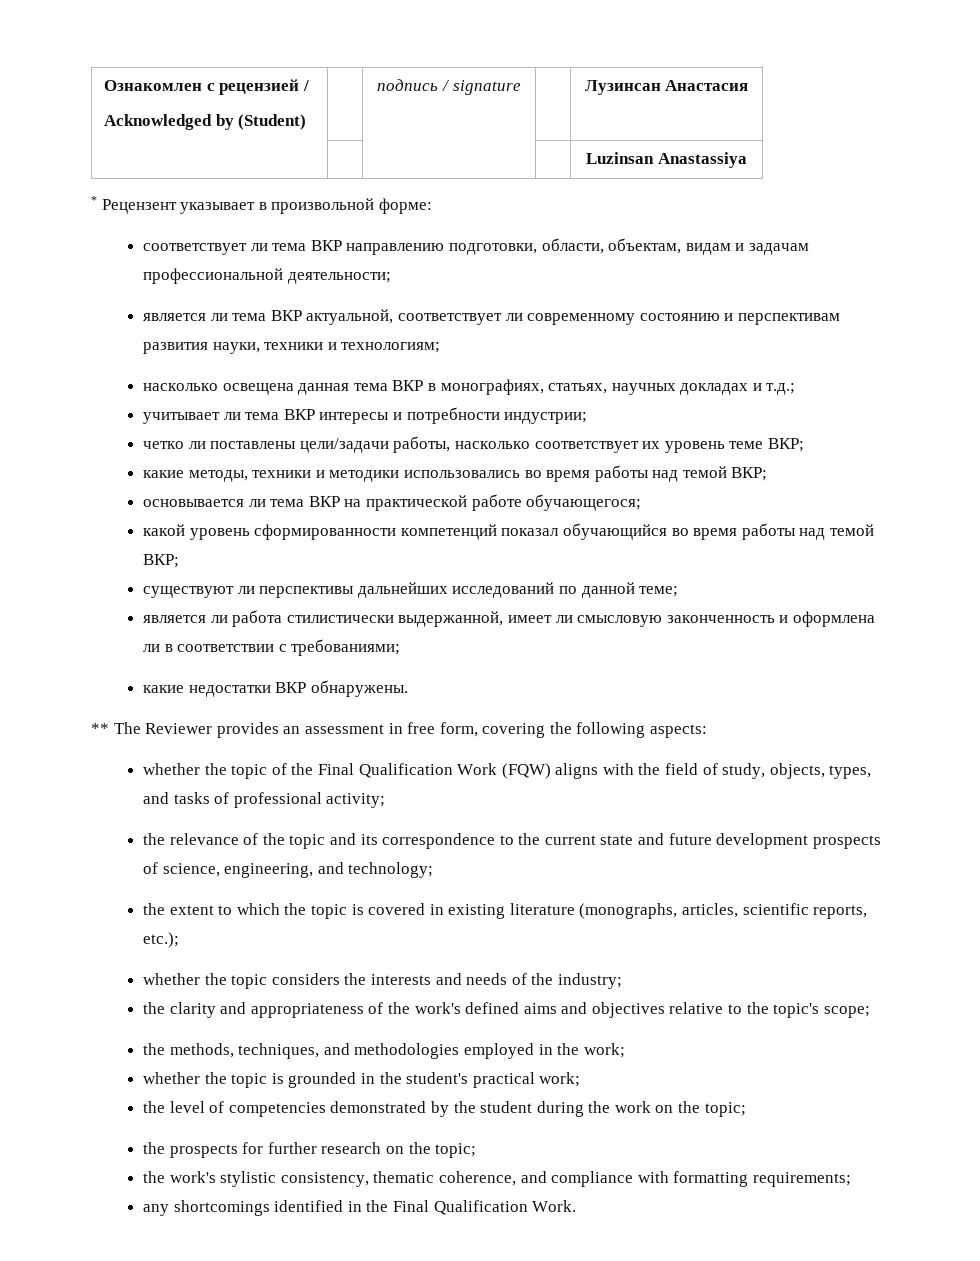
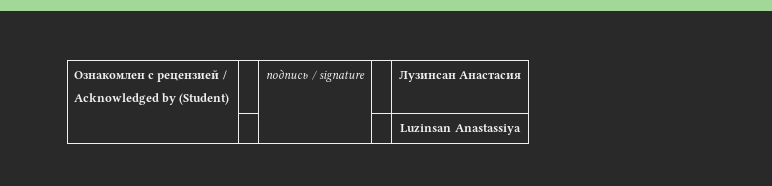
- * Рецензент указывает в произвольной форме:
- соответствует ли тема ВКР направлению подготовки, области, объектам, видам и задачам профессиональной деятельности;
- является ли тема ВКР актуальной, соответствует ли современному состоянию и перспективам развития науки, техники и технологиям;
- насколько освещена данная тема ВКР в монографиях, статьях, научных докладах и т.д.;
- учитывает ли тема ВКР интересы и потребности индустрии;
- четко ли поставлены цели/задачи работы, насколько соответствует их уровень теме ВКР;
- какие методы, техники и методики использовались во время работы над темой ВКР;
- основывается ли тема ВКР на практической работе обучающегося;
- какой уровень сформированности компетенций показал обучающийся во время работы над темой ВКР;
- существуют ли перспективы дальнейших исследований по данной теме;
- является ли работа стилистически выдержанной, имеет ли смысловую законченность и оформлена ли в соответствии с требованиями;
- какие недостатки ВКР обнаружены.
- ** The Reviewer provides an assessment in free form, covering the following aspects:
- whether the topic of the Final Qualification Work (FQW) aligns with the field of study, objects, types, and tasks of professional activity;
- the relevance of the topic and its correspondence to the current state and future development prospects of science, engineering, and technology;
- the extent to which the topic is covered in existing literature (monographs, articles, scientific reports, etc.);
- whether the topic considers the interests and needs of the industry;
- the clarity and appropriateness of the work's defined aims and objectives relative to the topic's scope;
- the methods, techniques, and methodologies employed in the work;
- whether the topic is grounded in the student's practical work;
- the level of competencies demonstrated by the student during the work on the topic;
- the prospects for further research on the topic;
- the work's stylistic consistency, thematic coherence, and compliance with formatting requirements;
- any shortcomings identified in the Final Qualification Work.

